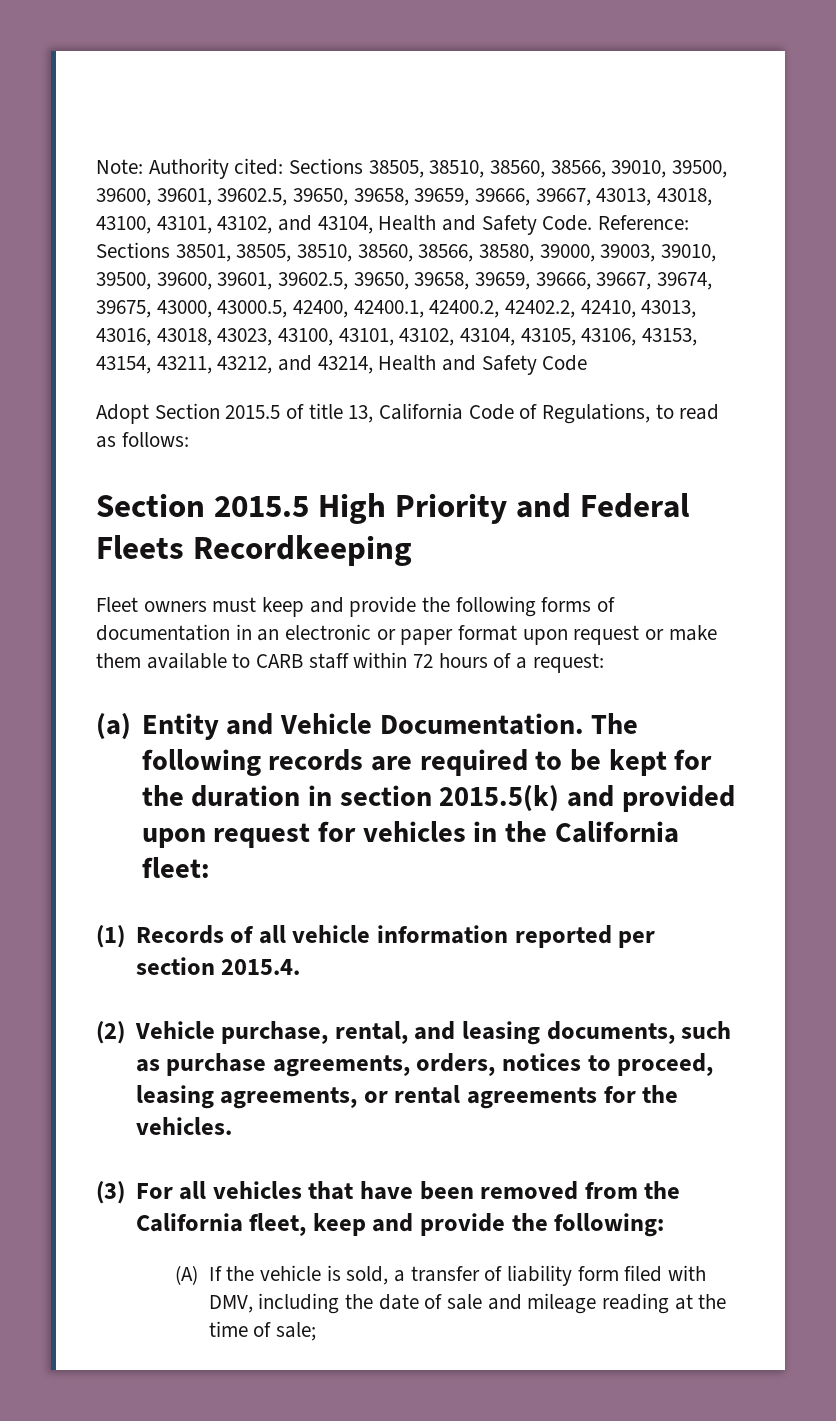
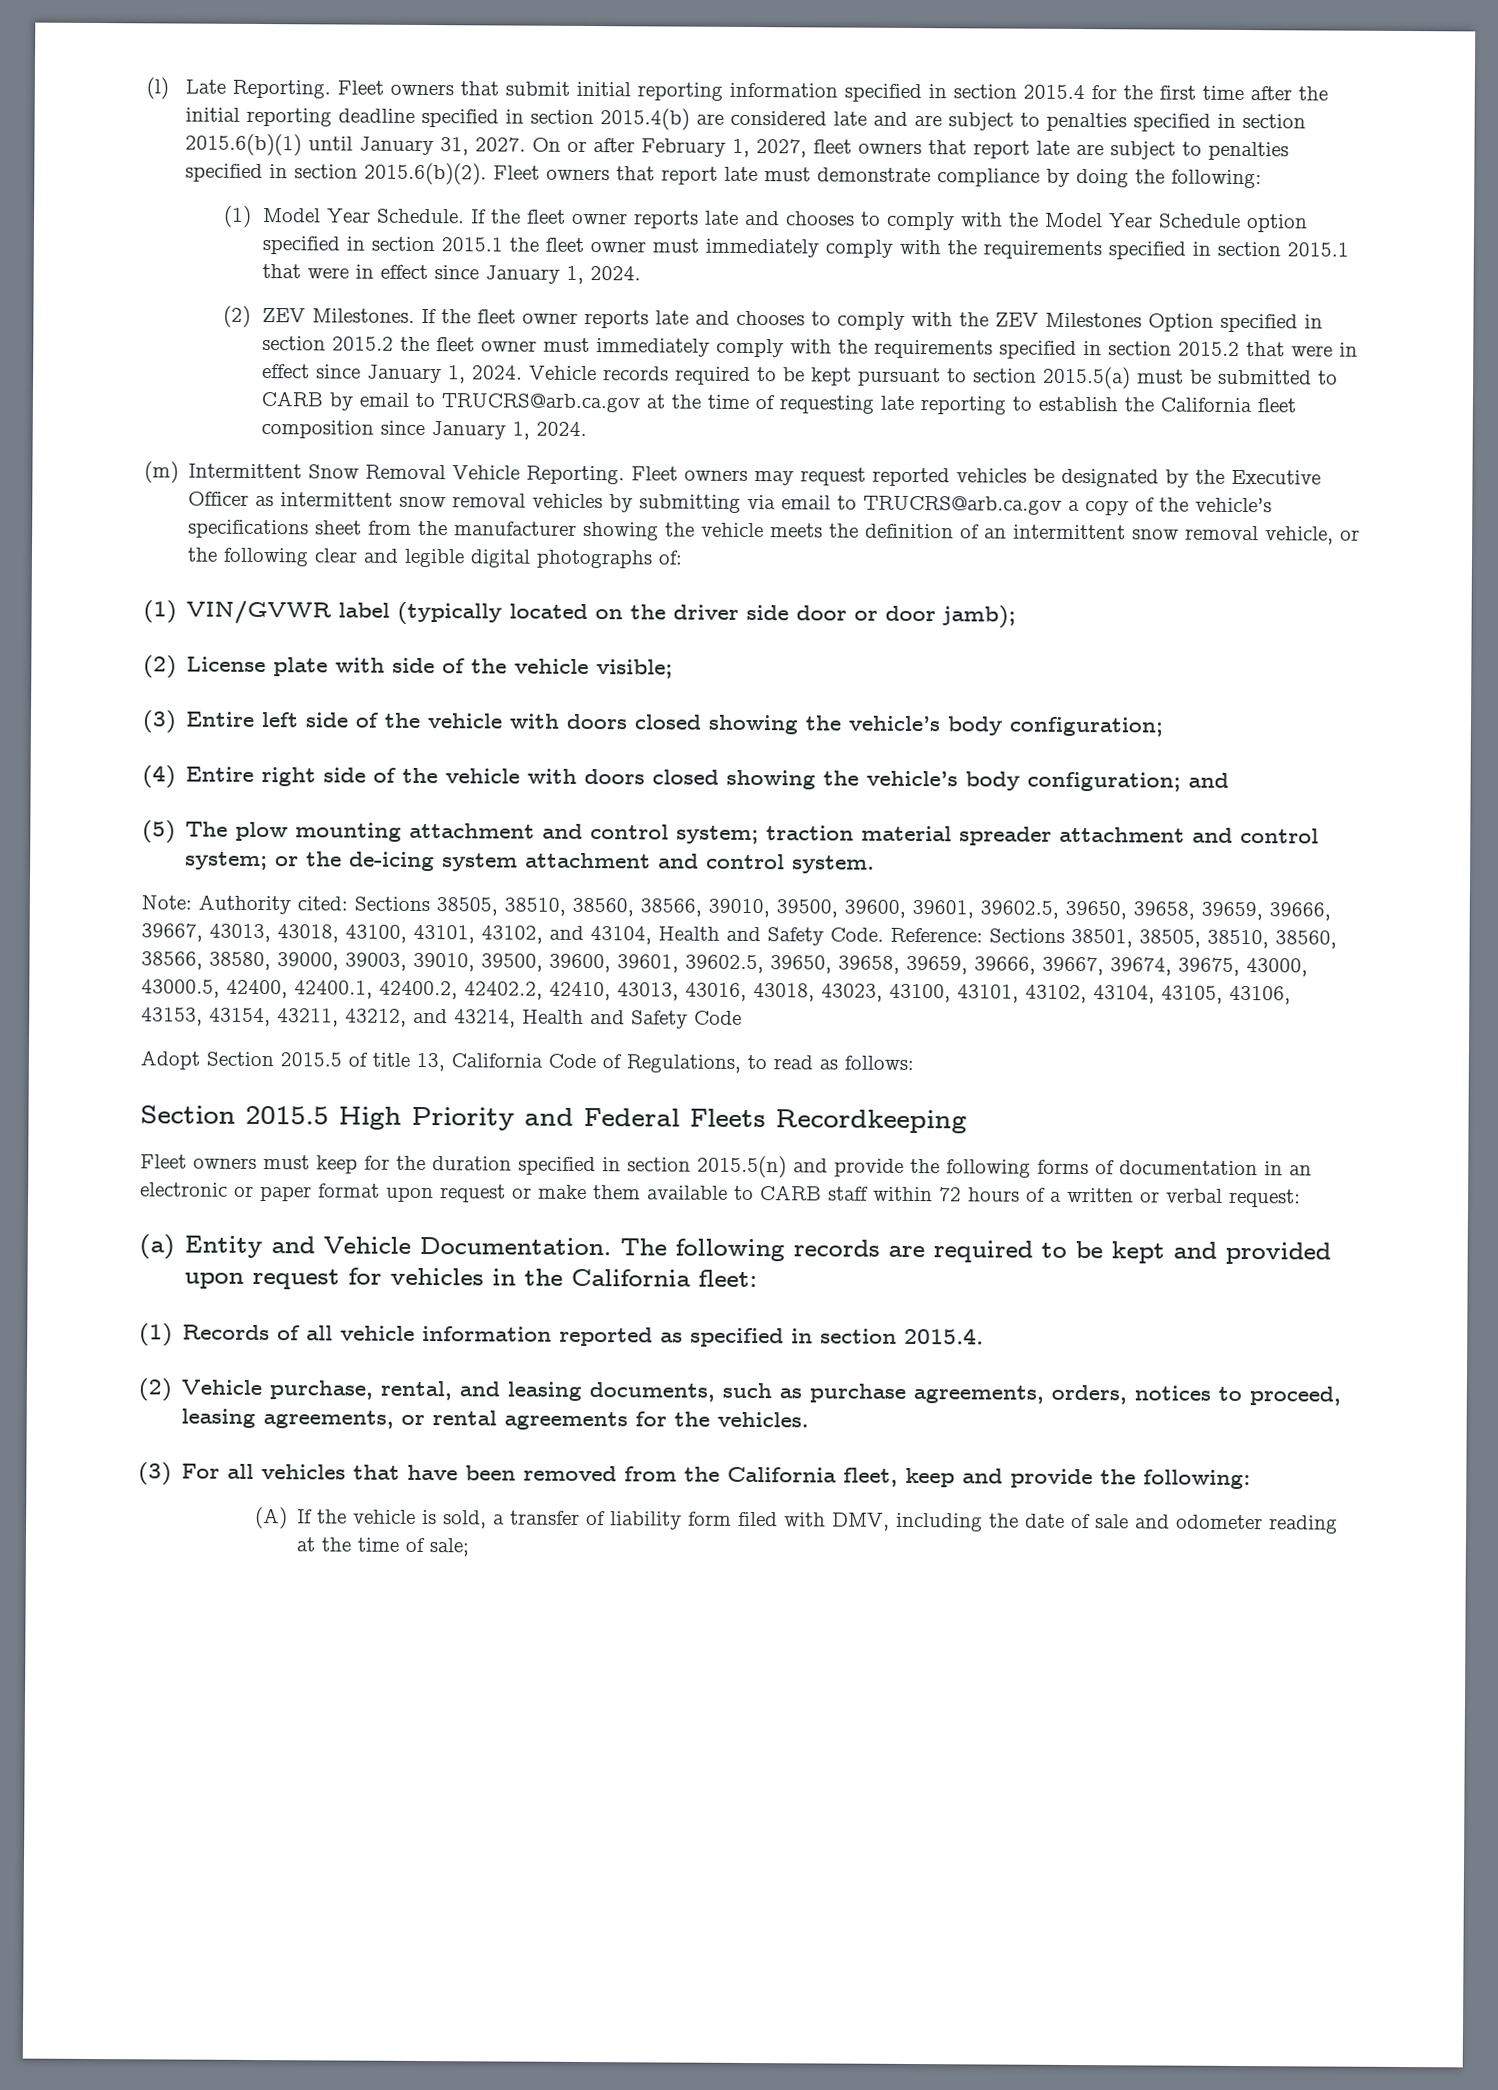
+ (l) Late Reporting. Fleet owners that submit initial reporting information specified in section 2015.4 for the first time after the initial reporting deadline specified in section 2015.4(b) are considered late and are subject to penalties specified in section 2015.6(b)(1) until January 31, 2027. On or after February 1, 2027, fleet owners that report late are subject to penalties specified in section 2015.6(b)(2). Fleet owners that report late must demonstrate compliance by doing the following:
+ (1) Model Year Schedule. If the fleet owner reports late and chooses to comply with the Model Year Schedule option specified in section 2015.1 the fleet owner must immediately comply with the requirements specified in section 2015.1 that were in effect since January 1, 2024.
+ (2) ZEV Milestones. If the fleet owner reports late and chooses to comply with the ZEV Milestones Option specified in section 2015.2 the fleet owner must immediately comply with the requirements specified in section 2015.2 that were in effect since January 1, 2024. Vehicle records required to be kept pursuant to section 2015.5(a) must be submitted to CARB by email to TRUCRS@arb.ca.gov at the time of requesting late reporting to establish the California fleet composition since January 1, 2024.
+ (m) Intermittent Snow Removal Vehicle Reporting. Fleet owners may request reported vehicles be designated by the Executive Officer as intermittent snow removal vehicles by submitting via email to TRUCRS@arb.ca.gov a copy of the vehicle’s specifications sheet from the manufacturer showing the vehicle meets the definition of an intermittent snow removal vehicle, or the following clear and legible digital photographs of:
+ (1) VIN/GVWR label (typically located on the driver side door or door jamb);
+ (2) License plate with side of the vehicle visible;
+ (3) Entire left side of the vehicle with doors closed showing the vehicle’s body configuration;
+ (4) Entire right side of the vehicle with doors closed showing the vehicle’s body configuration; and
+ (5) The plow mounting attachment and control system; traction material spreader attachment and control system; or the de-icing system attachment and control system.
- Fleet owners must keep and provide the following forms of documentation in an electronic or paper format upon request or make them available to CARB staff within 72 hours of a request:
+ Fleet owners must keep for the duration specified in section 2015.5(n) and provide the following forms of documentation in an electronic or paper format upon request or make them available to CARB staff within 72 hours of a written or verbal request:
- The following records are required to be kept for the duration in section 2015.5(k) and provided upon request for vehicles in the California fleet:
+ The following records are required to be kept and provided upon request for vehicles in the California fleet:
- (1) Records of all vehicle information reported per section 2015.4.
+ (1) Records of all vehicle information reported as specified in section 2015.4.
- (A) If the vehicle is sold, a transfer of liability form filed with DMV, including the date of sale and mileage reading at the time of sale;
+ (A) If the vehicle is sold, a transfer of liability form filed with DMV, including the date of sale and odometer reading at the time of sale;

